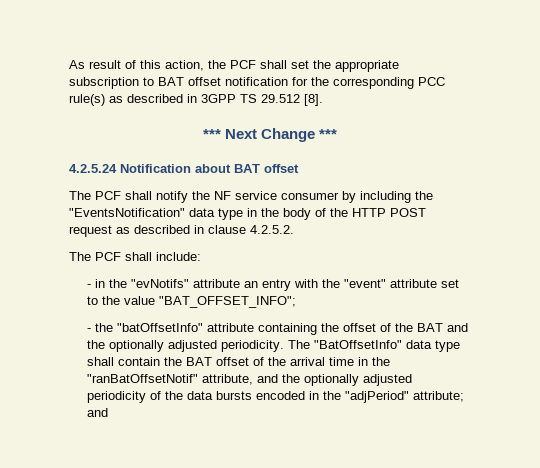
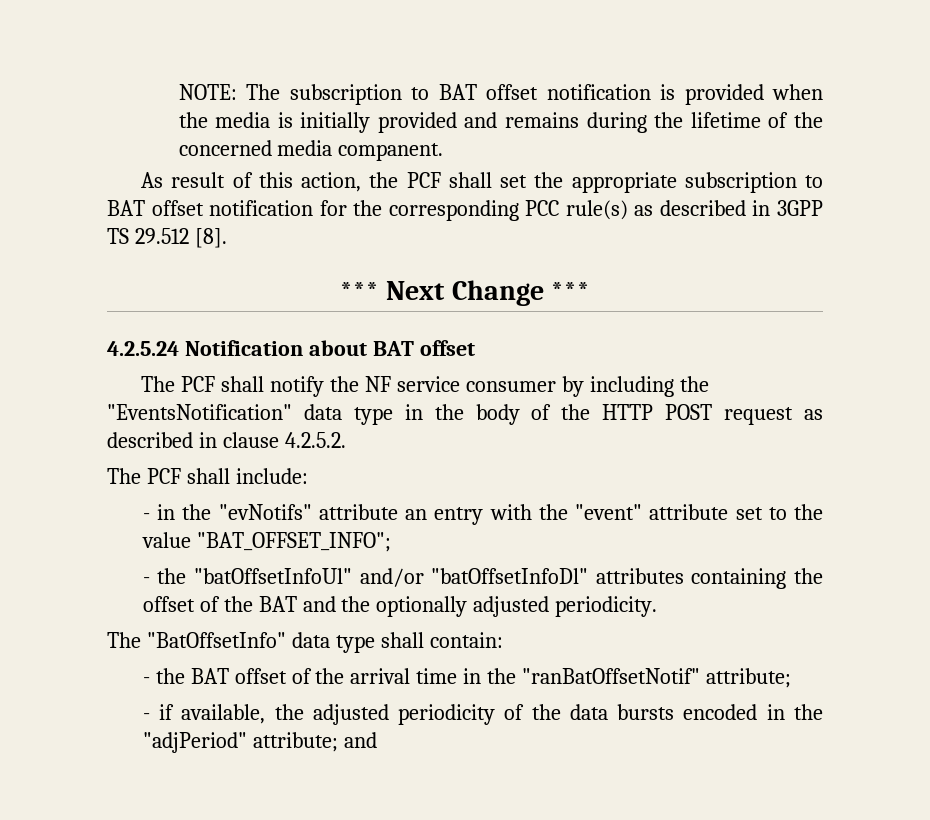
+ NOTE: The subscription to BAT offset notification is provided when the media is initially provided and remains during the lifetime of the concerned media companent.
- - the "batOffsetInfo" attribute containing the offset of the BAT and the optionally adjusted periodicity. The "BatOffsetInfo" data type shall contain the BAT offset of the arrival time in the "ranBatOffsetNotif" attribute, and the optionally adjusted periodicity of the data bursts encoded in the "adjPeriod" attribute; and
+ - the "batOffsetInfoUl" and/or "batOffsetInfoDl" attributes containing the offset of the BAT and the optionally adjusted periodicity.
+ The "BatOffsetInfo" data type shall contain:
+ - the BAT offset of the arrival time in the "ranBatOffsetNotif" attribute;
+ - if available, the adjusted periodicity of the data bursts encoded in the "adjPeriod" attribute; and

